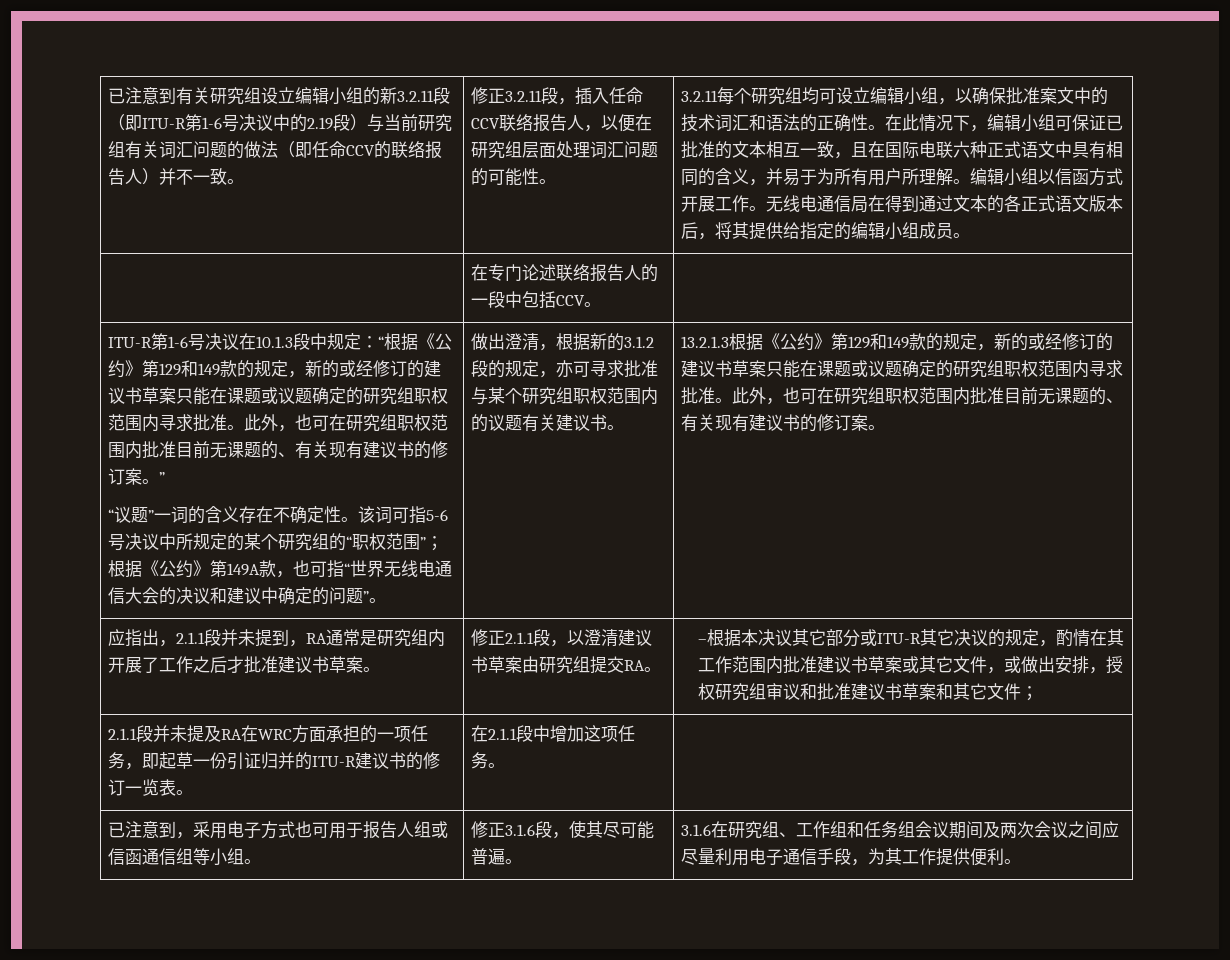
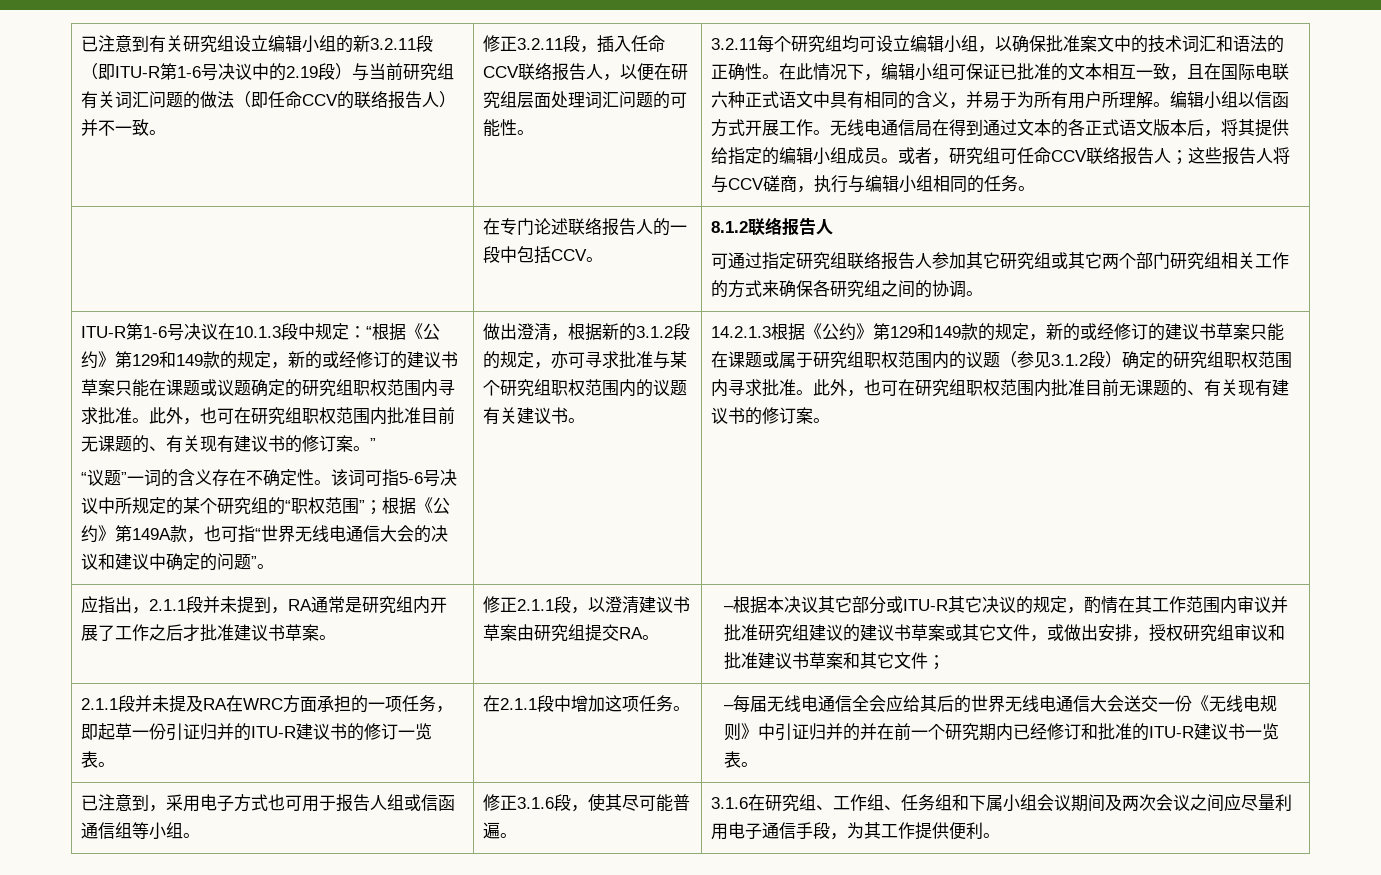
+ 或者，研究组可任命CCV联络报告人；这些报告人将与CCV磋商，执行与编辑小组相同的任务。
- | 在专门论述联络报告人的一段中包括CCV。 |
+ | 在专门论述联络报告人的一段中包括CCV。 | 8.1.2联络报告人
+ 可通过指定研究组联络报告人参加其它研究组或其它两个部门研究组相关工作的方式来确保各研究组之间的协调。
- 13.2.1.3根据《公约》第129和149款的规定，新的或经修订的建议书草案只能在课题或议题确定的研究组职权范围内寻求批准。
+ 14.2.1.3根据《公约》第129和149款的规定，新的或经修订的建议书草案只能在课题或属于研究组职权范围内的议题（参见3.1.2段）确定的研究组职权范围内寻求批准。
- –根据本决议其它部分或ITU-R其它决议的规定，酌情在其工作范围内批准建议书草案或其它文件，或做出安排，授权研究组审议和批准建议书草案和其它文件；
+ –根据本决议其它部分或ITU-R其它决议的规定，酌情在其工作范围内审议并批准研究组建议的建议书草案或其它文件，或做出安排，授权研究组审议和批准建议书草案和其它文件；
+ –每届无线电通信全会应给其后的世界无线电通信大会送交一份《无线电规则》中引证归并的并在前一个研究期内已经修订和批准的ITU-R建议书一览表。
- 3.1.6在研究组、工作组和任务组会议期间及两次会议之间应尽量利用电子通信手段，为其工作提供便利。
+ 3.1.6在研究组、工作组、任务组和下属小组会议期间及两次会议之间应尽量利用电子通信手段，为其工作提供便利。

